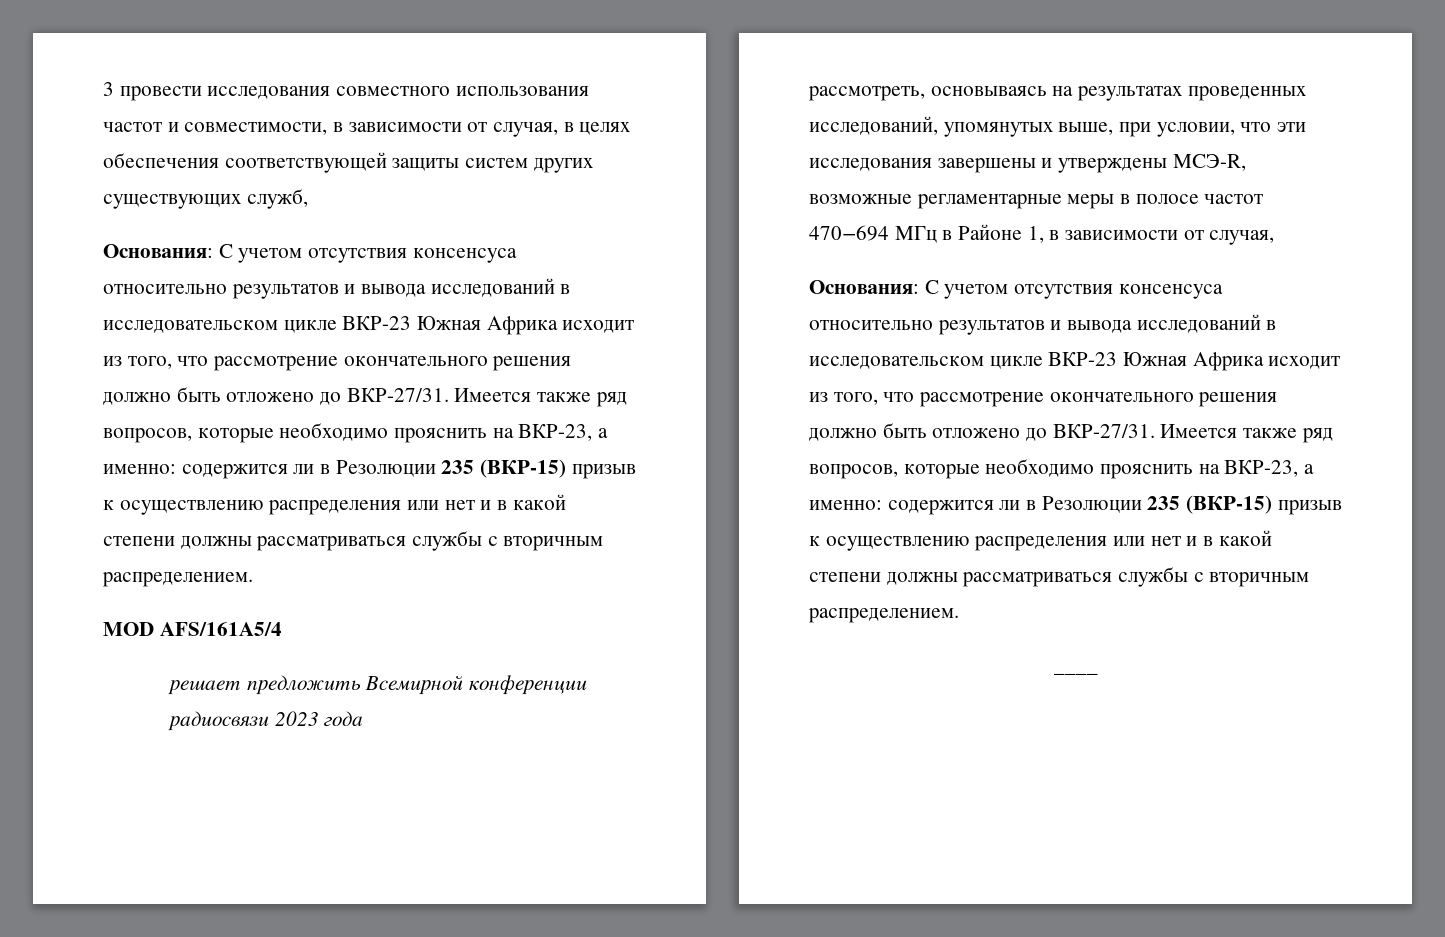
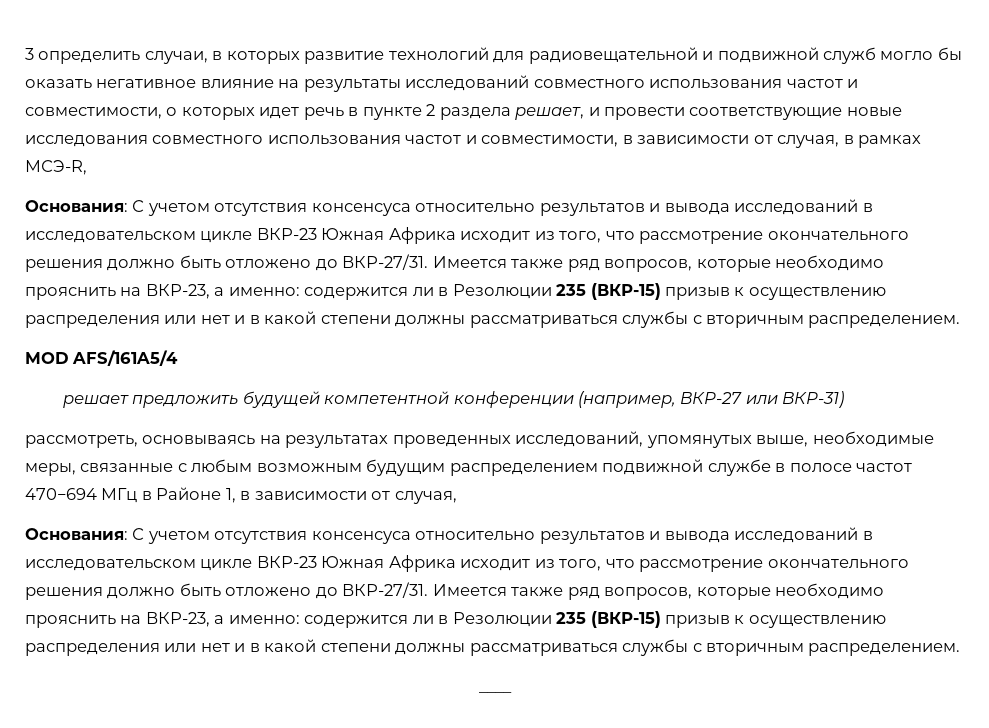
- 3 провести исследования совместного использования частот и совместимости, в зависимости от случая, в целях обеспечения соответствующей защиты систем других существующих служб,
+ 3 определить случаи, в которых развитие технологий для радиовещательной и подвижной служб могло бы оказать негативное влияние на результаты исследований совместного использования частот и совместимости, о которых идет речь в пункте 2 раздела решает, и провести соответствующие новые исследования совместного использования частот и совместимости, в зависимости от случая, в рамках МСЭ-R,
- решает предложить Всемирной конференции радиосвязи 2023 года
+ решает предложить будущей компетентной конференции (например, ВКР-27 или ВКР-31)
- рассмотреть, основываясь на результатах проведенных исследований, упомянутых выше, при условии, что эти исследования завершены и утверждены МСЭ-R, возможные регламентарные меры в полосе частот 470−694 МГц в Районе 1, в зависимости от случая,
+ рассмотреть, основываясь на результатах проведенных исследований, упомянутых выше, необходимые меры, связанные с любым возможным будущим распределением подвижной службе в полосе частот 470−694 МГц в Районе 1, в зависимости от случая,

